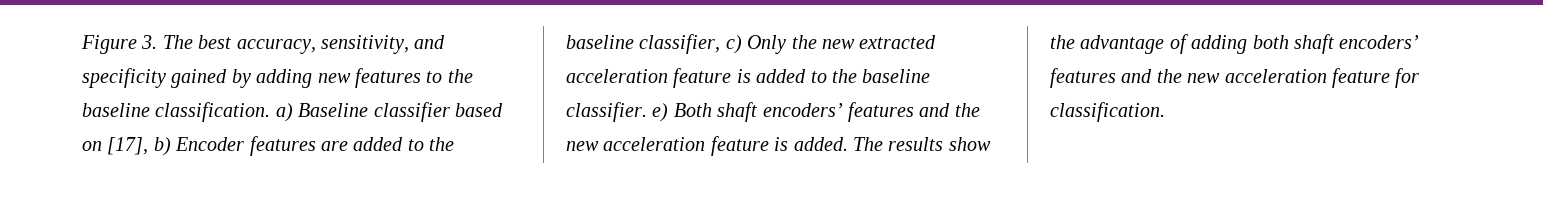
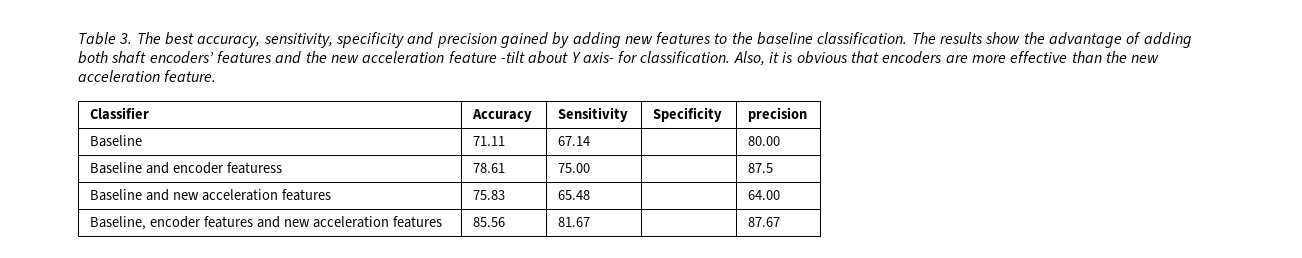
- Figure 3. The best accuracy, sensitivity, and specificity gained by adding new features to the baseline classification. a) Baseline classifier based on [17], b) Encoder features are added to the baseline classifier, c) Only the new extracted acceleration feature is added to the baseline classifier. e) Both shaft encoders’ features and the new acceleration feature is added.
+ Table 3. The best accuracy, sensitivity, specificity and precision gained by adding new features to the baseline classification.
- The results show the advantage of adding both shaft encoders’ features and the new acceleration feature for classification.
+ The results show the advantage of adding both shaft encoders’ features and the new acceleration feature -tilt about Y axis- for classification. Also, it is obvious that encoders are more effective than the new acceleration feature.
+ Classifier | Accuracy | Sensitivity | Specificity | precision
+ Baseline | 71.11 | 67.14 | | 80.00
+ Baseline and encoder featuress | 78.61 | 75.00 | | 87.5
+ Baseline and new acceleration features | 75.83 | 65.48 | | 64.00
+ Baseline, encoder features and new acceleration features | 85.56 | 81.67 | | 87.67

